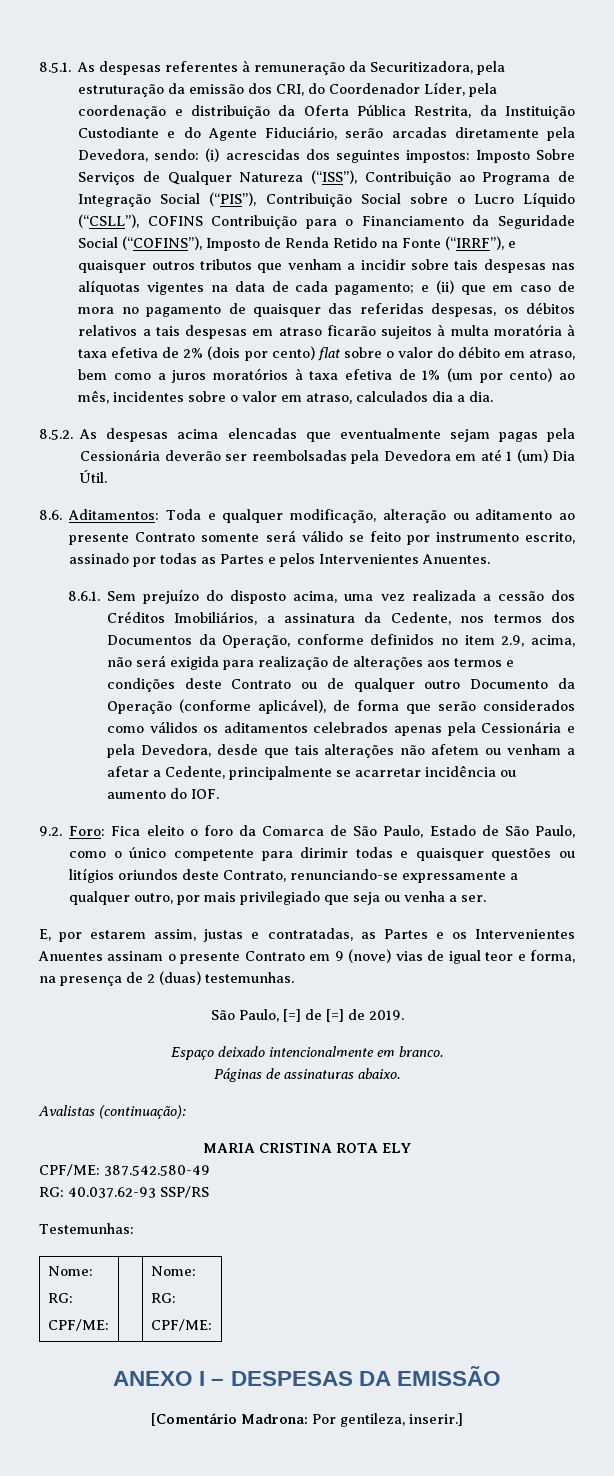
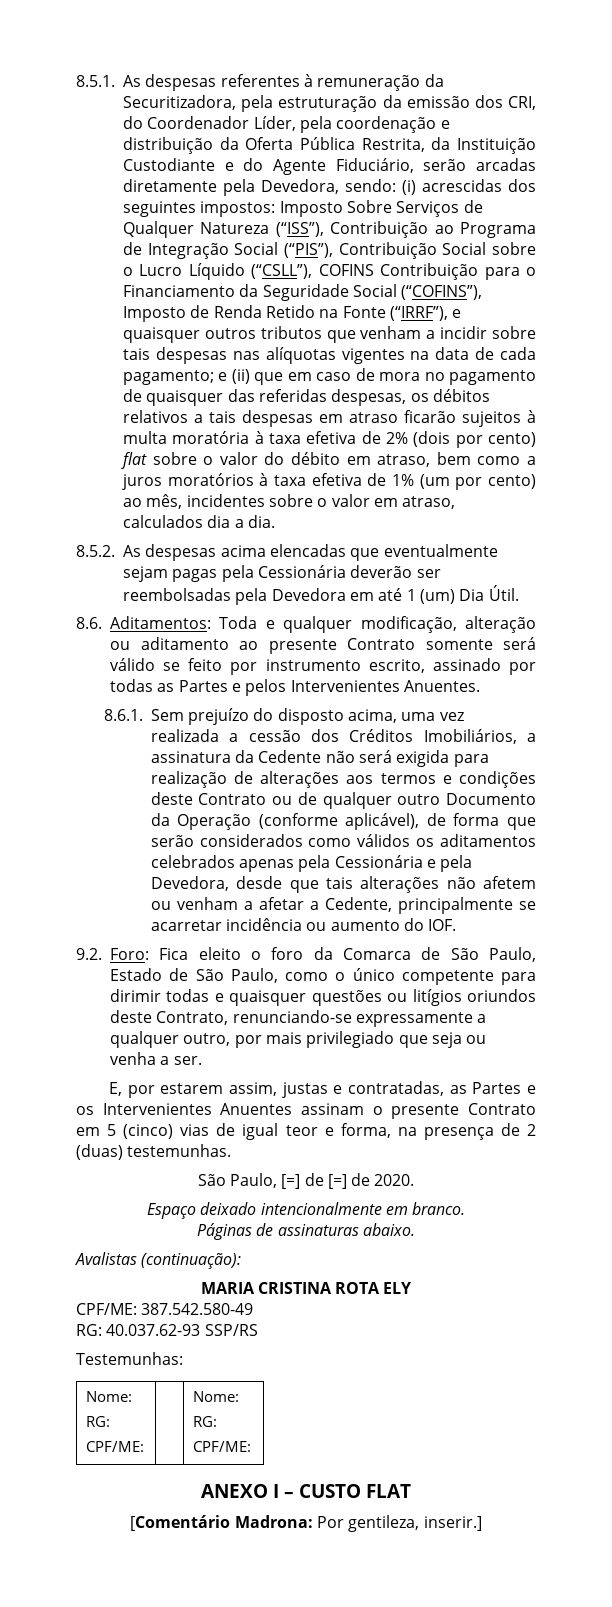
- 8.6.1. Sem prejuízo do disposto acima, uma vez realizada a cessão dos Créditos Imobiliários, a assinatura da Cedente, nos termos dos Documentos da Operação, conforme definidos no item 2.9, acima, não será exigida para realização de alterações aos termos e condições deste Contrato ou de qualquer outro Documento da Operação (conforme aplicável), de forma que serão considerados como válidos os aditamentos celebrados apenas pela Cessionária e pela Devedora, desde que tais alterações não afetem ou venham a afetar a Cedente, principalmente se acarretar incidência ou aumento do IOF.
+ 8.6.1. Sem prejuízo do disposto acima, uma vez realizada a cessão dos Créditos Imobiliários, a assinatura da Cedente não será exigida para realização de alterações aos termos e condições deste Contrato ou de qualquer outro Documento da Operação (conforme aplicável), de forma que serão considerados como válidos os aditamentos celebrados apenas pela Cessionária e pela Devedora, desde que tais alterações não afetem ou venham a afetar a Cedente, principalmente se acarretar incidência ou aumento do IOF.
- E, por estarem assim, justas e contratadas, as Partes e os Intervenientes Anuentes assinam o presente Contrato em 9 (nove) vias de igual teor e forma, na presença de 2 (duas) testemunhas.
+ E, por estarem assim, justas e contratadas, as Partes e os Intervenientes Anuentes assinam o presente Contrato em 5 (cinco) vias de igual teor e forma, na presença de 2 (duas) testemunhas.
- São Paulo, [=] de [=] de 2019.
+ São Paulo, [=] de [=] de 2020.
- ANEXO I – DESPESAS DA EMISSÃO
+ ANEXO I – CUSTO FLAT

